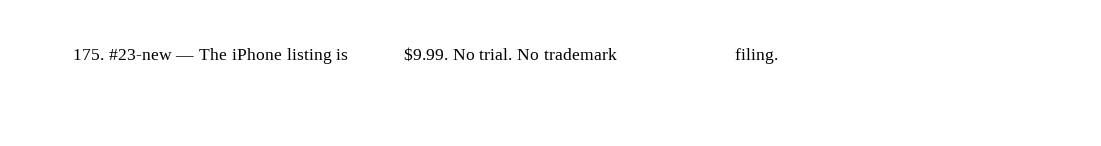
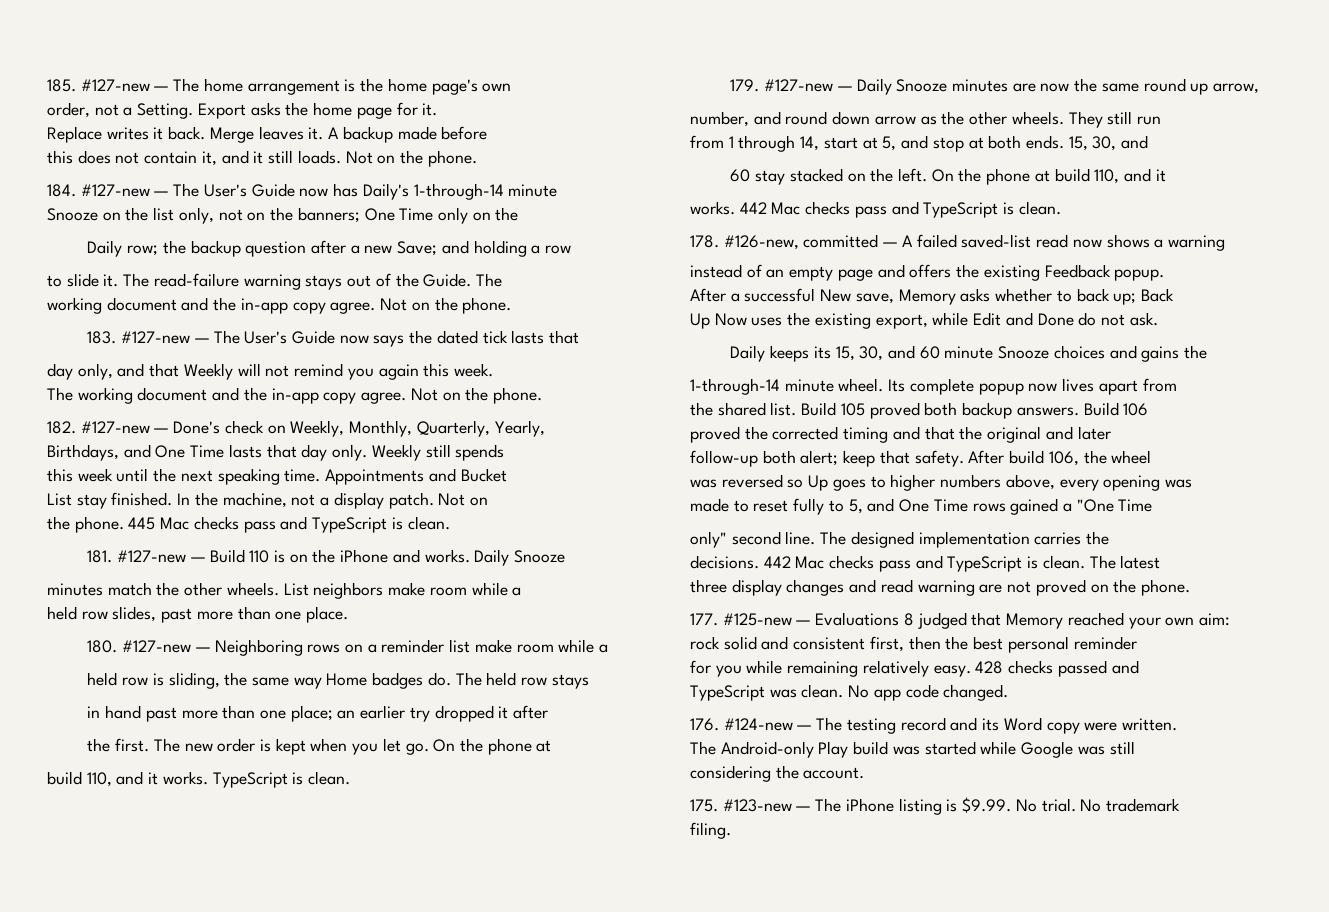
- 175. #23-new — The iPhone listing is $9.99. No trial.
+ 185. #127-new — The home arrangement is the home page's own
+ order, not a Setting. Export asks the home page for it.
+ Replace writes it back. Merge leaves it. A backup made before
+ this does not contain it, and it still loads. Not on the phone.
+ 184. #127-new — The User's Guide now has Daily's 1-through-14 minute
+ Snooze on the list only, not on the banners; One Time only on the
+ Daily row; the backup question after a new Save; and holding a row
+ to slide it. The read-failure warning stays out of the Guide. The
+ working document and the in-app copy agree. Not on the phone.
+ 183. #127-new — The User's Guide now says the dated tick lasts that
+ day only, and that Weekly will not remind you again this week.
+ The working document and the in-app copy agree. Not on the phone.
+ 182. #127-new — Done's check on Weekly, Monthly, Quarterly, Yearly,
+ Birthdays, and One Time lasts that day only. Weekly still spends
+ this week until the next speaking time. Appointments and Bucket
+ List stay finished. In the machine, not a display patch. Not on
+ the phone. 445 Mac checks pass and TypeScript is clean.
+ 181. #127-new — Build 110 is on the iPhone and works. Daily Snooze
+ minutes match the other wheels. List neighbors make room while a
+ held row slides, past more than one place.
+ 180. #127-new — Neighboring rows on a reminder list make room while a
+ held row is sliding, the same way Home badges do. The held row stays
+ in hand past more than one place; an earlier try dropped it after
+ the first. The new order is kept when you let go. On the phone at
+ build 110, and it works. TypeScript is clean.
+ 179. #127-new — Daily Snooze minutes are now the same round up arrow,
+ number, and round down arrow as the other wheels. They still run
+ from 1 through 14, start at 5, and stop at both ends. 15, 30, and
+ 60 stay stacked on the left. On the phone at build 110, and it
+ works. 442 Mac checks pass and TypeScript is clean.
+ 178. #126-new, committed — A failed saved-list read now shows a warning
+ instead of an empty page and offers the existing Feedback popup.
+ After a successful New save, Memory asks whether to back up; Back
+ Up Now uses the existing export, while Edit and Done do not ask.
+ Daily keeps its 15, 30, and 60 minute Snooze choices and gains the
+ 1-through-14 minute wheel. Its complete popup now lives apart from
+ the shared list. Build 105 proved both backup answers. Build 106
+ proved the corrected timing and that the original and later
+ follow-up both alert; keep that safety. After build 106, the wheel
+ was reversed so Up goes to higher numbers above, every opening was
+ made to reset fully to 5, and One Time rows gained a "One Time
+ only" second line. The designed implementation carries the
+ decisions. 442 Mac checks pass and TypeScript is clean. The latest
+ three display changes and read warning are not proved on the phone.
+ 177. #125-new — Evaluations 8 judged that Memory reached your own aim:
+ rock solid and consistent first, then the best personal reminder
+ for you while remaining relatively easy. 428 checks passed and
+ TypeScript was clean. No app code changed.
+ 176. #124-new — The testing record and its Word copy were written.
+ The Android-only Play build was started while Google was still
+ considering the account.
+ 175. #123-new — The iPhone listing is $9.99. No trial.

